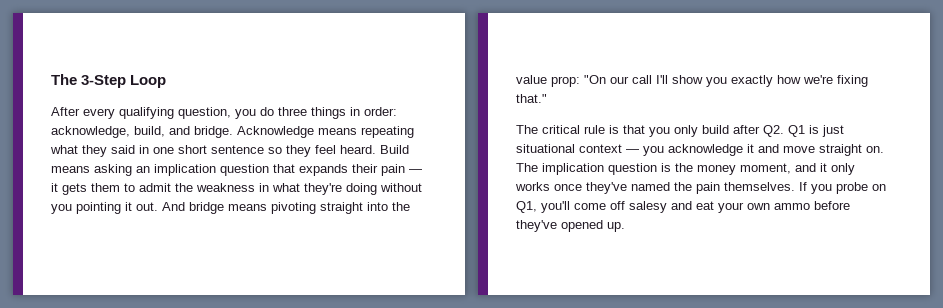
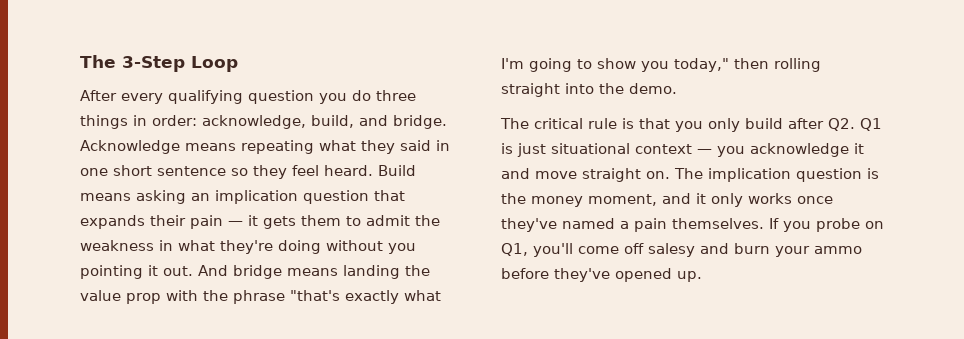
- After every qualifying question, you do three things in order: acknowledge, build, and bridge.
+ After every qualifying question you do three things in order: acknowledge, build, and bridge.
- And bridge means pivoting straight into the value prop: "On our call I'll show you exactly how we're fixing that."
+ And bridge means landing the value prop with the phrase "that's exactly what I'm going to show you today," then rolling straight into the demo.
- The implication question is the money moment, and it only works once they've named the pain themselves.
+ The implication question is the money moment, and it only works once they've named a pain themselves.
- If you probe on Q1, you'll come off salesy and eat your own ammo before they've opened up.
+ If you probe on Q1, you'll come off salesy and burn your ammo before they've opened up.

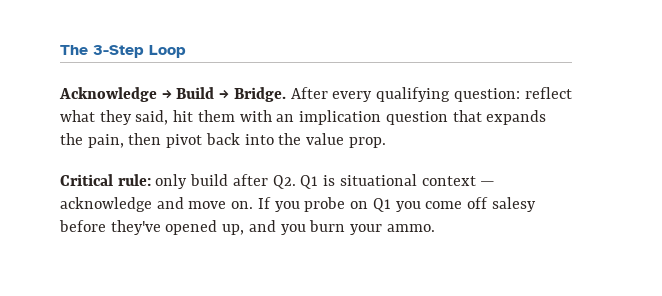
- After every qualifying question you do three things in order: acknowledge, build, and bridge. Acknowledge means repeating what they said in one short sentence so they feel heard. Build means asking an implication question that expands their pain — it gets them to admit the weakness in what they're doing without you pointing it out. And bridge means landing the value prop with the phrase "that's exactly what I'm going to show you today," then rolling straight into the demo.
- The critical rule is that you only build after Q2. Q1 is just situational context — you acknowledge it and move straight on. The implication question is the money moment, and it only works once they've named a pain themselves.
+ Acknowledge → Build → Bridge. After every qualifying question: reflect what they said, hit them with an implication question that expands the pain, then pivot back into the value prop.
+ Critical rule: only build after Q2. Q1 is situational context — acknowledge and move on.
- If you probe on Q1, you'll come off salesy and burn your ammo before they've opened up.
+ If you probe on Q1 you come off salesy before they've opened up, and you burn your ammo.

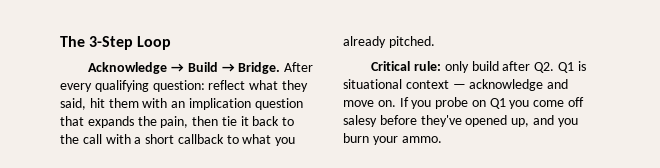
- After every qualifying question: reflect what they said, hit them with an implication question that expands the pain, then pivot back into the value prop.
+ After every qualifying question: reflect what they said, hit them with an implication question that expands the pain, then tie it back to the call with a short callback to what you already pitched.

